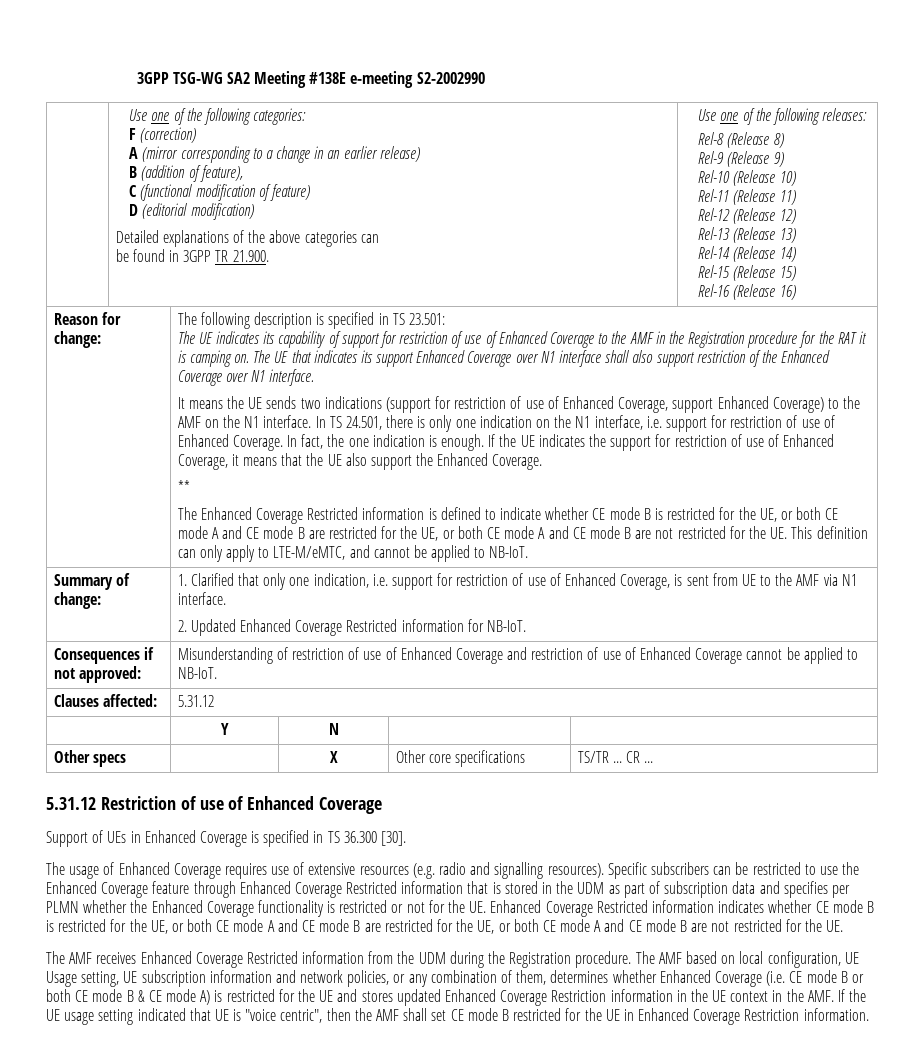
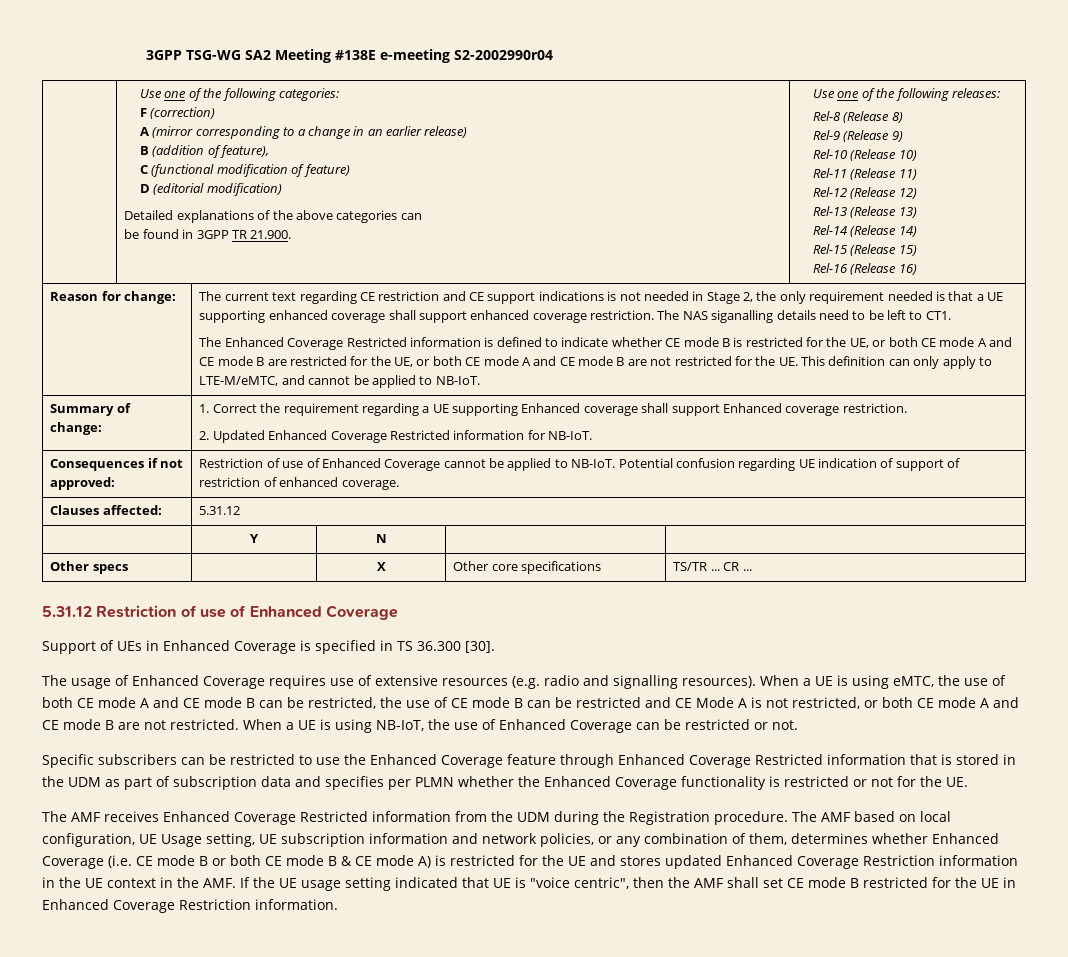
- 3GPP TSG-WG SA2 Meeting #138E e-meeting S2-2002990
+ 3GPP TSG-WG SA2 Meeting #138E e-meeting S2-2002990r04
- The following description is specified in TS 23.501:
- The UE indicates its capability of support for restriction of use of Enhanced Coverage to the AMF in the Registration procedure for the RAT it is camping on. The UE that indicates its support Enhanced Coverage over N1 interface shall also support restriction of the Enhanced Coverage over N1 interface.
- It means the UE sends two indications (support for restriction of use of Enhanced Coverage, support Enhanced Coverage) to the AMF on the N1 interface. In TS 24.501, there is only one indication on the N1 interface, i.e. support for restriction of use of Enhanced Coverage. In fact, the one indication is enough. If the UE indicates the support for restriction of use of Enhanced Coverage, it means that the UE also support the Enhanced Coverage.
- **
+ The current text regarding CE restriction and CE support indications is not needed in Stage 2, the only requirement needed is that a UE supporting enhanced coverage shall support enhanced coverage restriction. The NAS siganalling details need to be left to CT1.
- Summary of change: | 1. Clarified that only one indication, i.e. support for restriction of use of Enhanced Coverage, is sent from UE to the AMF via N1 interface.
+ Summary of change: | 1. Correct the requirement regarding a UE supporting Enhanced coverage shall support Enhanced coverage restriction.
- Consequences if not approved: | Misunderstanding of restriction of use of Enhanced Coverage and restriction of use of Enhanced Coverage cannot be applied to NB-IoT.
+ Consequences if not approved: | Restriction of use of Enhanced Coverage cannot be applied to NB-IoT. Potential confusion regarding UE indication of support of restriction of enhanced coverage.
- The usage of Enhanced Coverage requires use of extensive resources (e.g. radio and signalling resources). Specific subscribers can be restricted to use the Enhanced Coverage feature through Enhanced Coverage Restricted information that is stored in the UDM as part of subscription data and specifies per PLMN whether the Enhanced Coverage functionality is restricted or not for the UE. Enhanced Coverage Restricted information indicates whether CE mode B is restricted for the UE, or both CE mode A and CE mode B are restricted for the UE, or both CE mode A and CE mode B are not restricted for the UE.
+ The usage of Enhanced Coverage requires use of extensive resources (e.g. radio and signalling resources). When a UE is using eMTC, the use of both CE mode A and CE mode B can be restricted, the use of CE mode B can be restricted and CE Mode A is not restricted, or both CE mode A and CE mode B are not restricted. When a UE is using NB-IoT, the use of Enhanced Coverage can be restricted or not.
+ Specific subscribers can be restricted to use the Enhanced Coverage feature through Enhanced Coverage Restricted information that is stored in the UDM as part of subscription data and specifies per PLMN whether the Enhanced Coverage functionality is restricted or not for the UE.

